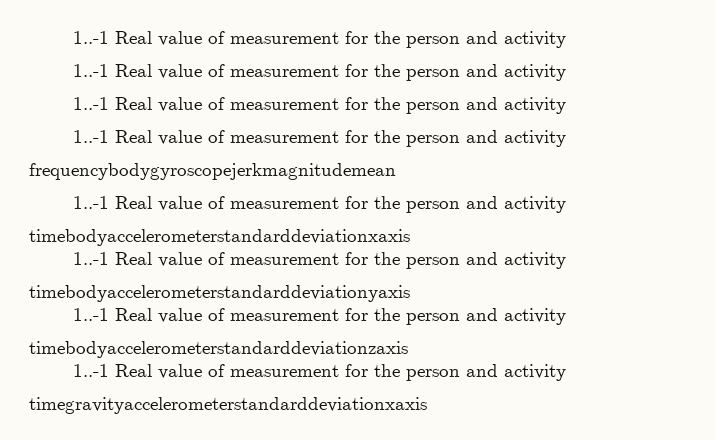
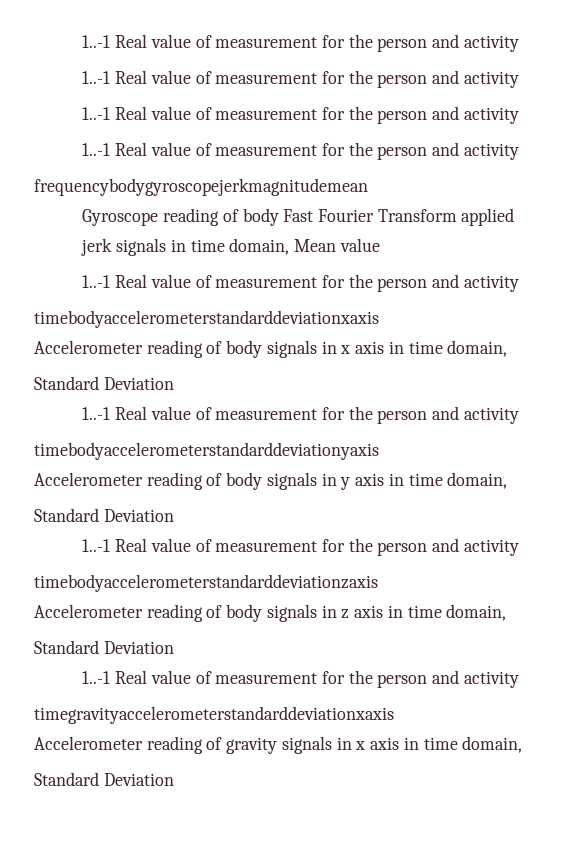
+ Gyroscope reading of body Fast Fourier Transform applied jerk signals in time domain, Mean value
+ Accelerometer reading of body signals in x axis in time domain,
+ Standard Deviation
+ Accelerometer reading of body signals in y axis in time domain,
+ Standard Deviation
+ Accelerometer reading of body signals in z axis in time domain,
+ Standard Deviation
+ Accelerometer reading of gravity signals in x axis in time domain,
+ Standard Deviation

